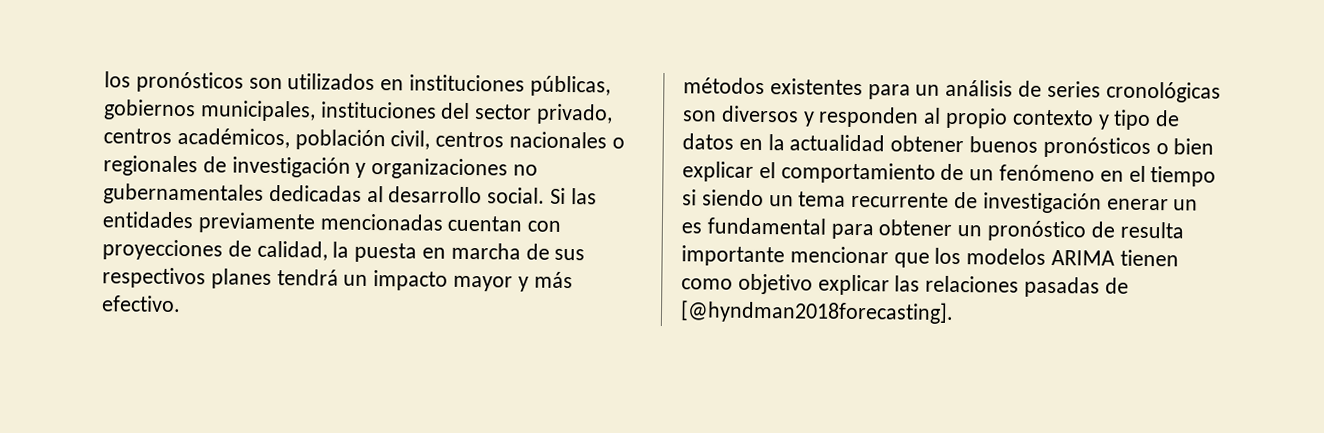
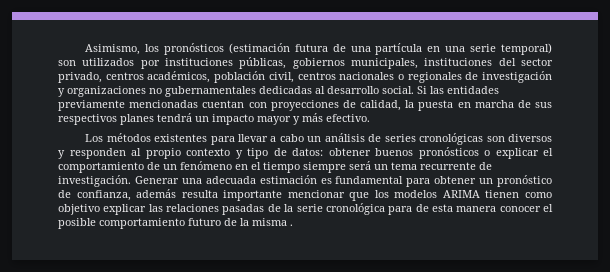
- los pronósticos son utilizados en instituciones públicas, gobiernos municipales, instituciones del sector privado, centros académicos, población civil, centros nacionales o regionales de investigación y organizaciones no gubernamentales dedicadas al desarrollo social.
+ Asimismo, los pronósticos (estimación futura de una partícula en una serie temporal) son utilizados por instituciones públicas, gobiernos municipales, instituciones del sector privado, centros académicos, población civil, centros nacionales o regionales de investigación y organizaciones no gubernamentales dedicadas al desarrollo social.
- métodos existentes para un análisis de series cronológicas son diversos y responden al propio contexto y tipo de datos en la actualidad obtener buenos pronósticos o bien explicar el comportamiento de un fenómeno en el tiempo si siendo un tema recurrente de investigación enerar un es fundamental para obtener un pronóstico de resulta importante mencionar que los modelos ARIMA tienen como objetivo explicar las relaciones pasadas de [@hyndman2018forecasting].
+ Los métodos existentes para llevar a cabo un análisis de series cronológicas son diversos y responden al propio contexto y tipo de datos: obtener buenos pronósticos o explicar el comportamiento de un fenómeno en el tiempo siempre será un tema recurrente de investigación. Generar una adecuada estimación es fundamental para obtener un pronóstico de confianza, además resulta importante mencionar que los modelos ARIMA tienen como objetivo explicar las relaciones pasadas de la serie cronológica para de esta manera conocer el posible comportamiento futuro de la misma .

